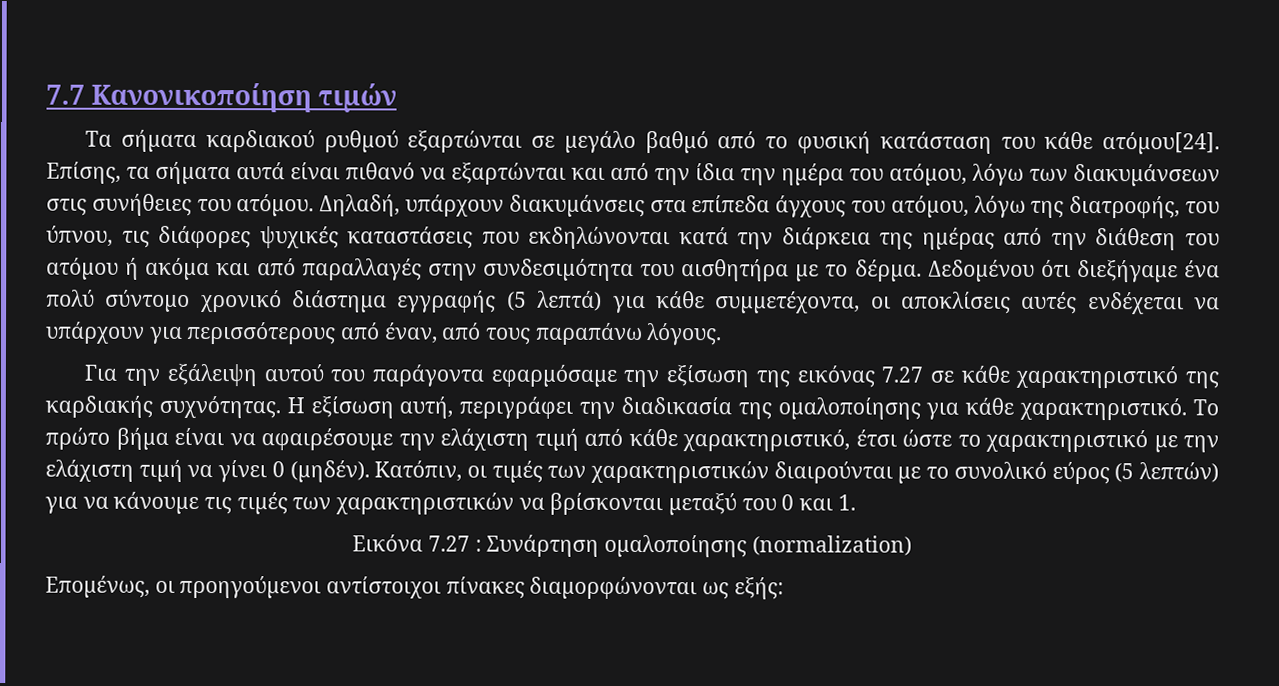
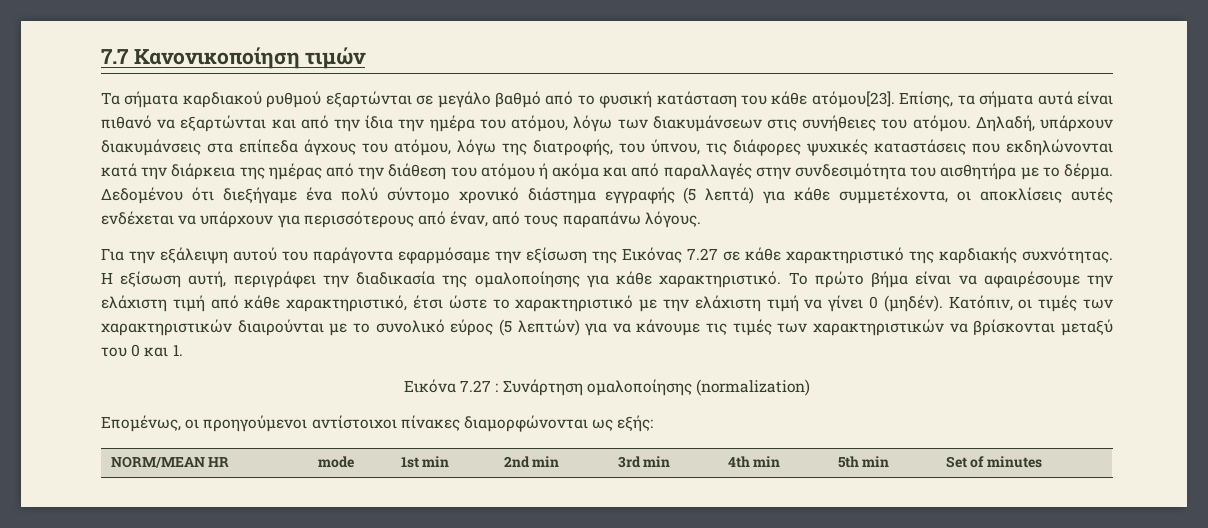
- Τα σήματα καρδιακού ρυθμού εξαρτώνται σε μεγάλο βαθμό από το φυσική κατάσταση του κάθε ατόμου[24].
+ Τα σήματα καρδιακού ρυθμού εξαρτώνται σε μεγάλο βαθμό από το φυσική κατάσταση του κάθε ατόμου[23].
- Για την εξάλειψη αυτού του παράγοντα εφαρμόσαμε την εξίσωση της εικόνας 7.27 σε κάθε χαρακτηριστικό της καρδιακής συχνότητας.
+ Για την εξάλειψη αυτού του παράγοντα εφαρμόσαμε την εξίσωση της Εικόνας 7.27 σε κάθε χαρακτηριστικό της καρδιακής συχνότητας.
+ NORM/MEAN HR | mode | 1st min | 2nd min | 3rd min | 4th min | 5th min | Set of minutes

